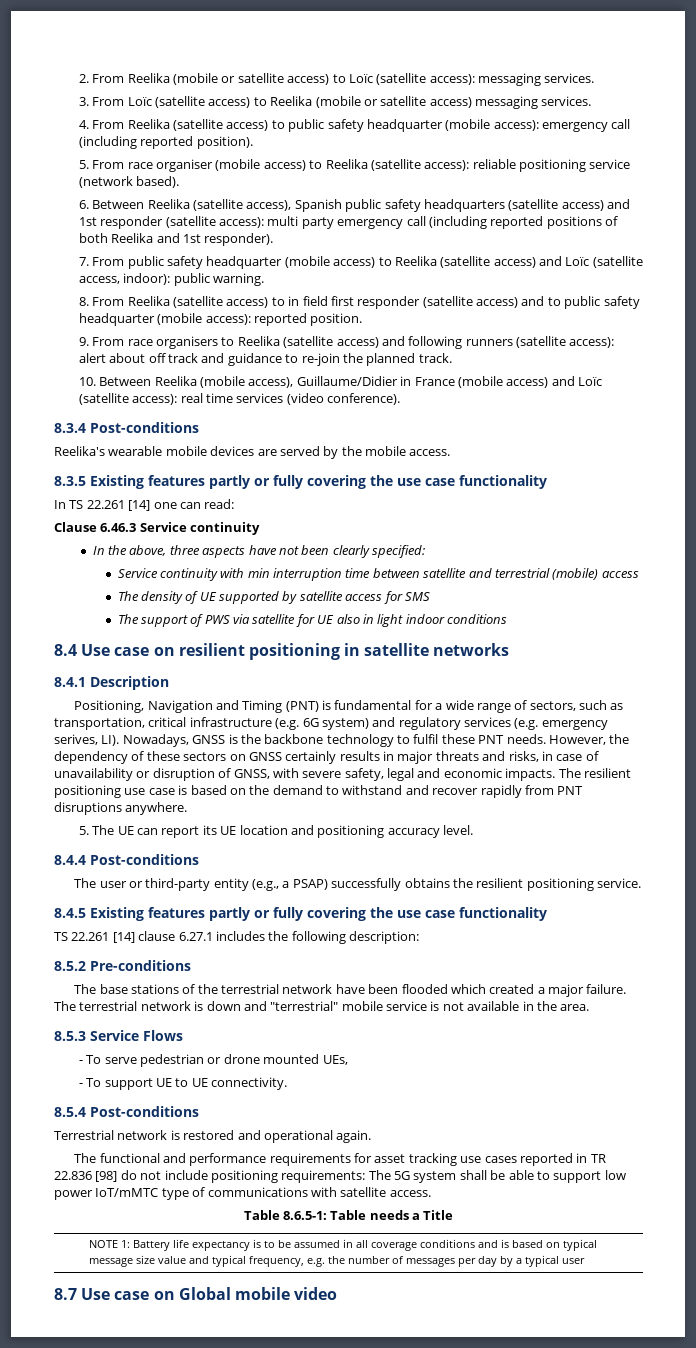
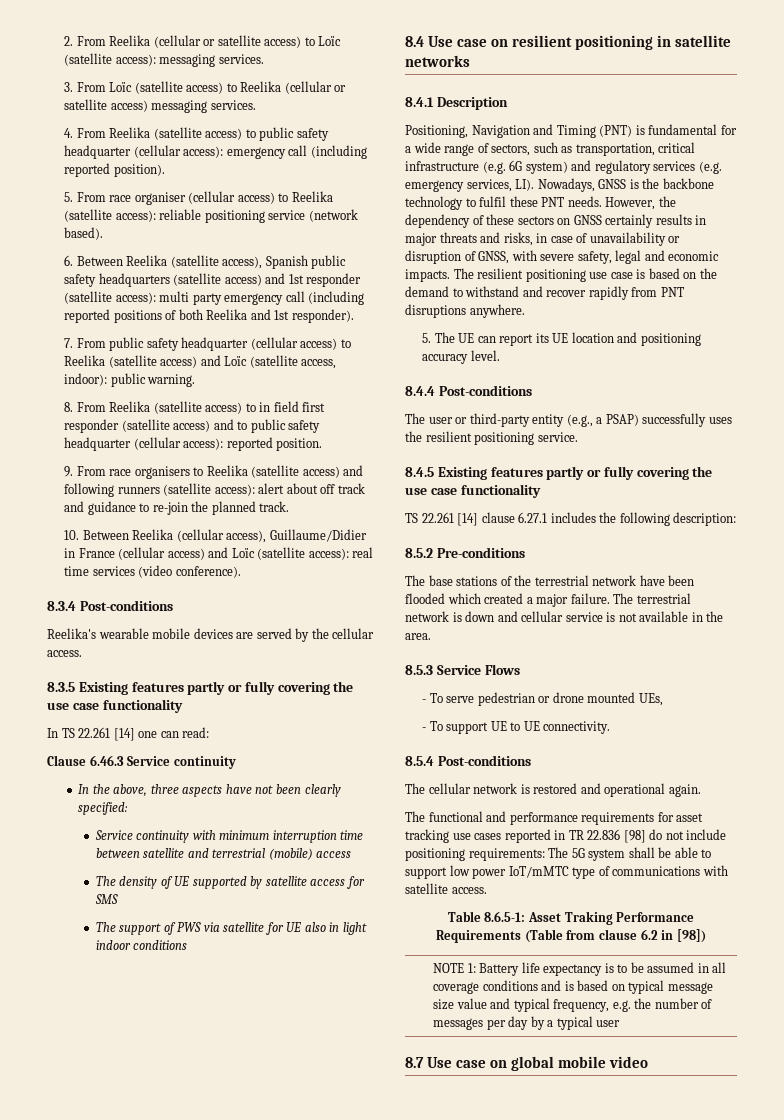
- 2. From Reelika (mobile or satellite access) to Loïc (satellite access): messaging services.
+ 2. From Reelika (cellular or satellite access) to Loïc (satellite access): messaging services.
- 3. From Loïc (satellite access) to Reelika (mobile or satellite access) messaging services.
+ 3. From Loïc (satellite access) to Reelika (cellular or satellite access) messaging services.
- 4. From Reelika (satellite access) to public safety headquarter (mobile access): emergency call (including reported position).
+ 4. From Reelika (satellite access) to public safety headquarter (cellular access): emergency call (including reported position).
- 5. From race organiser (mobile access) to Reelika (satellite access): reliable positioning service (network based).
+ 5. From race organiser (cellular access) to Reelika (satellite access): reliable positioning service (network based).
- 7. From public safety headquarter (mobile access) to Reelika (satellite access) and Loïc (satellite access, indoor): public warning.
+ 7. From public safety headquarter (cellular access) to Reelika (satellite access) and Loïc (satellite access, indoor): public warning.
- 8. From Reelika (satellite access) to in field first responder (satellite access) and to public safety headquarter (mobile access): reported position.
+ 8. From Reelika (satellite access) to in field first responder (satellite access) and to public safety headquarter (cellular access): reported position.
- 10. Between Reelika (mobile access), Guillaume/Didier in France (mobile access) and Loïc (satellite access): real time services (video conference).
+ 10. Between Reelika (cellular access), Guillaume/Didier in France (cellular access) and Loïc (satellite access): real time services (video conference).
- Reelika's wearable mobile devices are served by the mobile access.
+ Reelika's wearable mobile devices are served by the cellular access.
- Service continuity with min interruption time between satellite and terrestrial (mobile) access
+ Service continuity with minimum interruption time between satellite and terrestrial (mobile) access
- Positioning, Navigation and Timing (PNT) is fundamental for a wide range of sectors, such as transportation, critical infrastructure (e.g. 6G system) and regulatory services (e.g. emergency serives, LI). Nowadays, GNSS is the backbone technology to fulfil these PNT needs.
+ Positioning, Navigation and Timing (PNT) is fundamental for a wide range of sectors, such as transportation, critical infrastructure (e.g. 6G system) and regulatory services (e.g. emergency services, LI). Nowadays, GNSS is the backbone technology to fulfil these PNT needs.
- The user or third-party entity (e.g., a PSAP) successfully obtains the resilient positioning service.
+ The user or third-party entity (e.g., a PSAP) successfully uses the resilient positioning service.
- The terrestrial network is down and "terrestrial" mobile service is not available in the area.
+ The terrestrial network is down and cellular service is not available in the area.
- Terrestrial network is restored and operational again.
+ The cellular network is restored and operational again.
- Table 8.6.5-1: Table needs a Title
+ Table 8.6.5-1: Asset Traking Performance Requirements (Table from clause 6.2 in [98])
- 8.7 Use case on Global mobile video
+ 8.7 Use case on global mobile video

